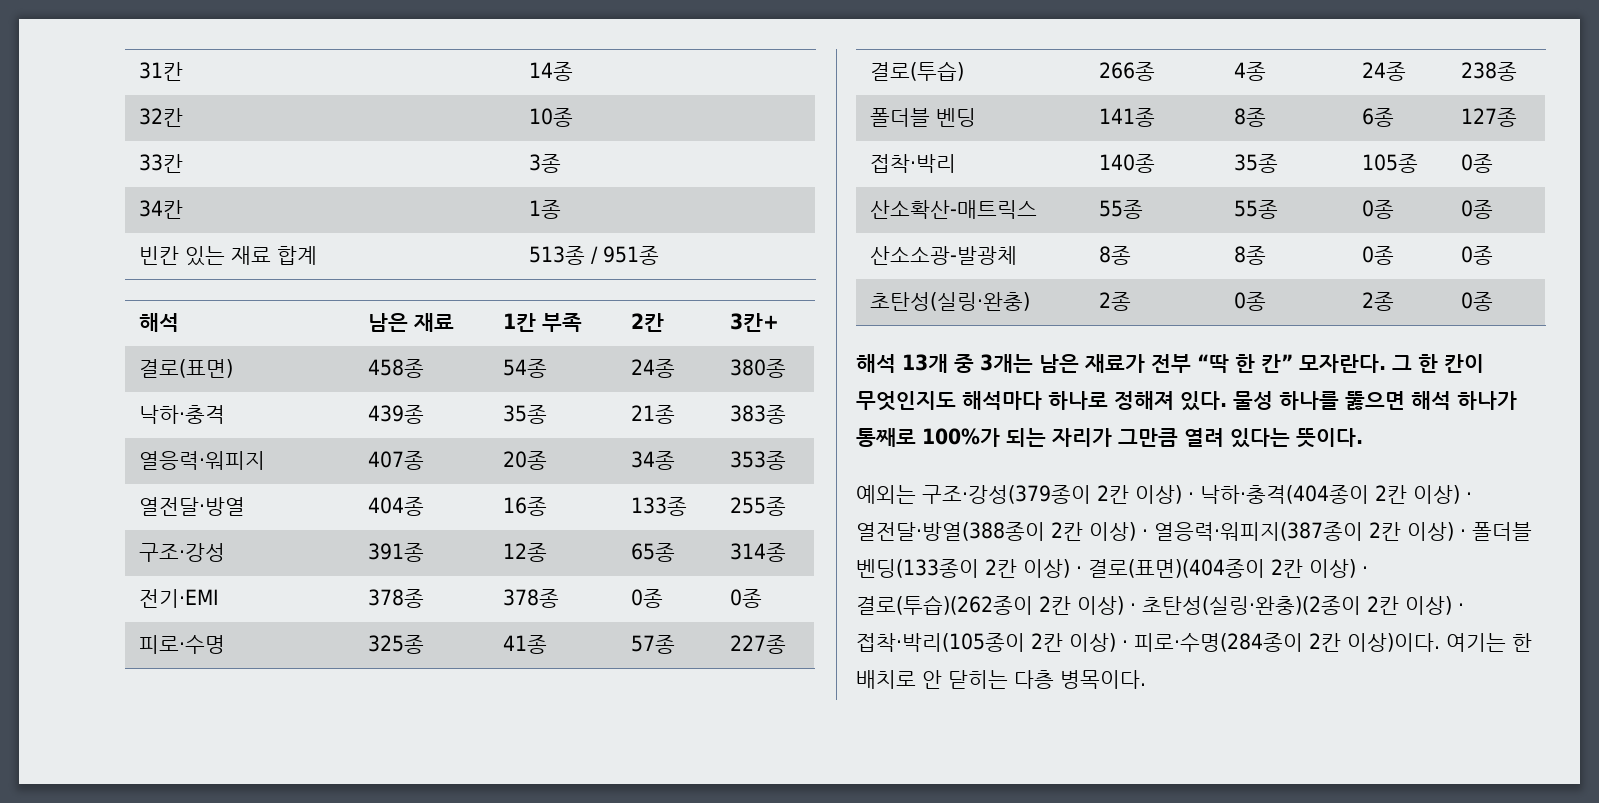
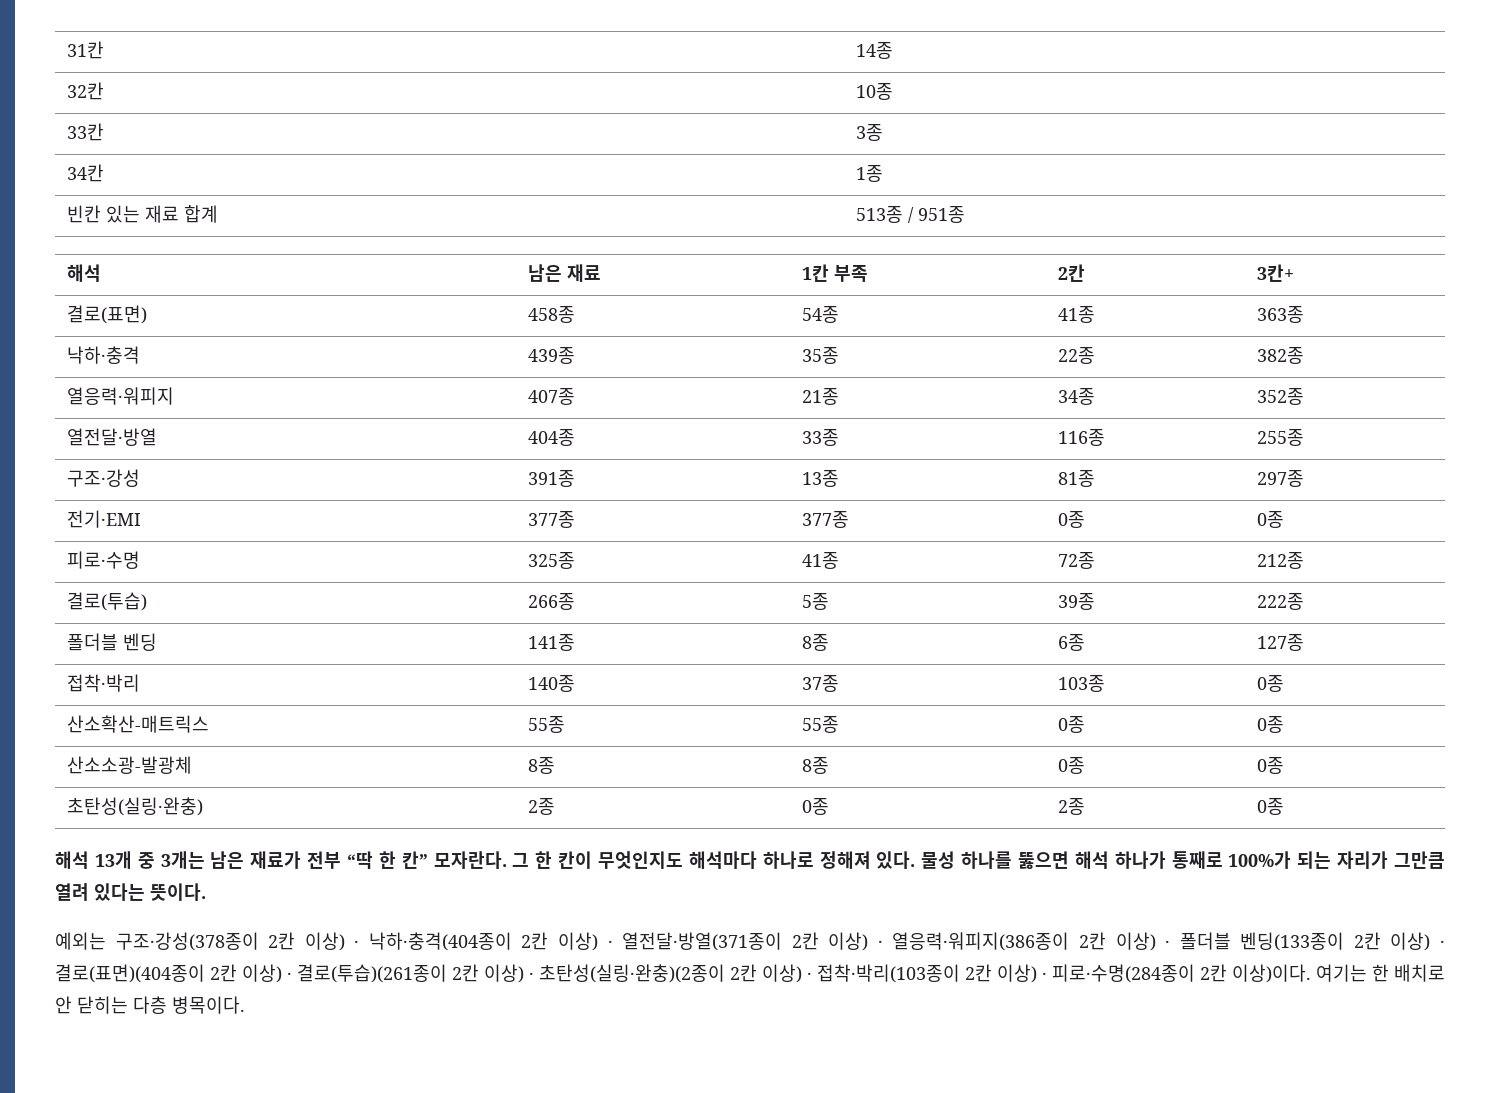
- 결로(표면) | 458종 | 54종 | 24종 | 380종
+ 결로(표면) | 458종 | 54종 | 41종 | 363종
- 낙하·충격 | 439종 | 35종 | 21종 | 383종
+ 낙하·충격 | 439종 | 35종 | 22종 | 382종
- 열응력·워피지 | 407종 | 20종 | 34종 | 353종
+ 열응력·워피지 | 407종 | 21종 | 34종 | 352종
- 열전달·방열 | 404종 | 16종 | 133종 | 255종
+ 열전달·방열 | 404종 | 33종 | 116종 | 255종
- 구조·강성 | 391종 | 12종 | 65종 | 314종
+ 구조·강성 | 391종 | 13종 | 81종 | 297종
- 전기·EMI | 378종 | 378종 | 0종 | 0종
+ 전기·EMI | 377종 | 377종 | 0종 | 0종
- 피로·수명 | 325종 | 41종 | 57종 | 227종
+ 피로·수명 | 325종 | 41종 | 72종 | 212종
- 결로(투습) | 266종 | 4종 | 24종 | 238종
+ 결로(투습) | 266종 | 5종 | 39종 | 222종
- 접착·박리 | 140종 | 35종 | 105종 | 0종
+ 접착·박리 | 140종 | 37종 | 103종 | 0종
- 예외는 구조·강성(379종이 2칸 이상) · 낙하·충격(404종이 2칸 이상) · 열전달·방열(388종이 2칸 이상) · 열응력·워피지(387종이 2칸 이상) · 폴더블 벤딩(133종이 2칸 이상) · 결로(표면)(404종이 2칸 이상) · 결로(투습)(262종이 2칸 이상) · 초탄성(실링·완충)(2종이 2칸 이상) · 접착·박리(105종이 2칸 이상) · 피로·수명(284종이 2칸 이상)이다.
+ 예외는 구조·강성(378종이 2칸 이상) · 낙하·충격(404종이 2칸 이상) · 열전달·방열(371종이 2칸 이상) · 열응력·워피지(386종이 2칸 이상) · 폴더블 벤딩(133종이 2칸 이상) · 결로(표면)(404종이 2칸 이상) · 결로(투습)(261종이 2칸 이상) · 초탄성(실링·완충)(2종이 2칸 이상) · 접착·박리(103종이 2칸 이상) · 피로·수명(284종이 2칸 이상)이다.

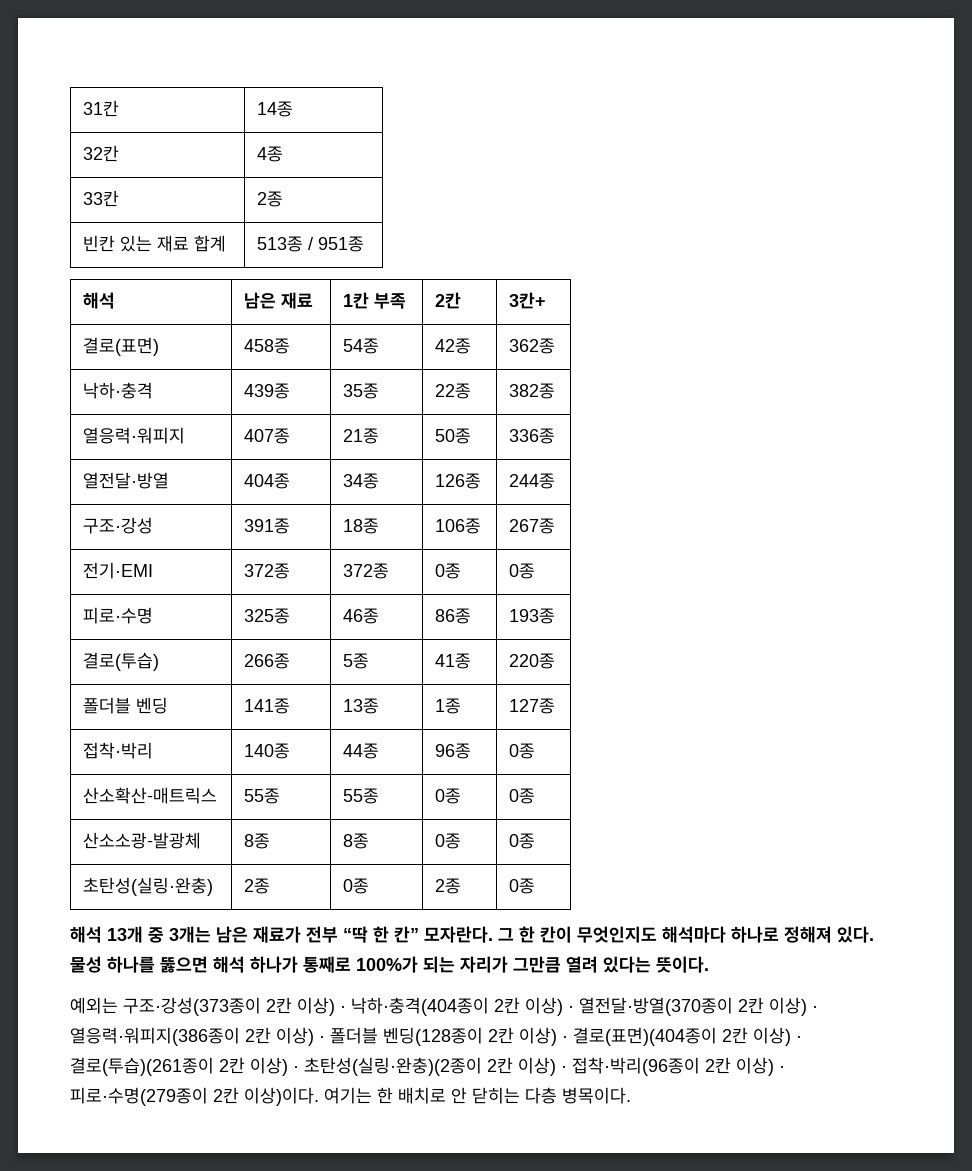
- 32칸 | 10종
+ 32칸 | 4종
- 33칸 | 3종
- 34칸 | 1종
+ 33칸 | 2종
- 결로(표면) | 458종 | 54종 | 41종 | 363종
+ 결로(표면) | 458종 | 54종 | 42종 | 362종
- 열응력·워피지 | 407종 | 21종 | 34종 | 352종
+ 열응력·워피지 | 407종 | 21종 | 50종 | 336종
- 열전달·방열 | 404종 | 33종 | 116종 | 255종
+ 열전달·방열 | 404종 | 34종 | 126종 | 244종
- 구조·강성 | 391종 | 13종 | 81종 | 297종
+ 구조·강성 | 391종 | 18종 | 106종 | 267종
- 전기·EMI | 377종 | 377종 | 0종 | 0종
+ 전기·EMI | 372종 | 372종 | 0종 | 0종
- 피로·수명 | 325종 | 41종 | 72종 | 212종
+ 피로·수명 | 325종 | 46종 | 86종 | 193종
- 결로(투습) | 266종 | 5종 | 39종 | 222종
+ 결로(투습) | 266종 | 5종 | 41종 | 220종
- 폴더블 벤딩 | 141종 | 8종 | 6종 | 127종
+ 폴더블 벤딩 | 141종 | 13종 | 1종 | 127종
- 접착·박리 | 140종 | 37종 | 103종 | 0종
+ 접착·박리 | 140종 | 44종 | 96종 | 0종
- 예외는 구조·강성(378종이 2칸 이상) · 낙하·충격(404종이 2칸 이상) · 열전달·방열(371종이 2칸 이상) · 열응력·워피지(386종이 2칸 이상) · 폴더블 벤딩(133종이 2칸 이상) · 결로(표면)(404종이 2칸 이상) · 결로(투습)(261종이 2칸 이상) · 초탄성(실링·완충)(2종이 2칸 이상) · 접착·박리(103종이 2칸 이상) · 피로·수명(284종이 2칸 이상)이다.
+ 예외는 구조·강성(373종이 2칸 이상) · 낙하·충격(404종이 2칸 이상) · 열전달·방열(370종이 2칸 이상) · 열응력·워피지(386종이 2칸 이상) · 폴더블 벤딩(128종이 2칸 이상) · 결로(표면)(404종이 2칸 이상) · 결로(투습)(261종이 2칸 이상) · 초탄성(실링·완충)(2종이 2칸 이상) · 접착·박리(96종이 2칸 이상) · 피로·수명(279종이 2칸 이상)이다.

